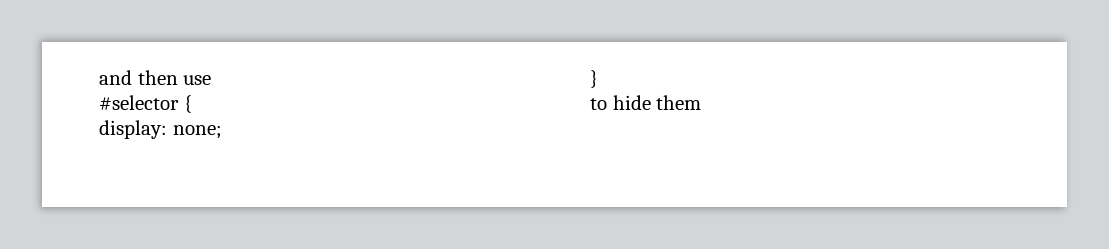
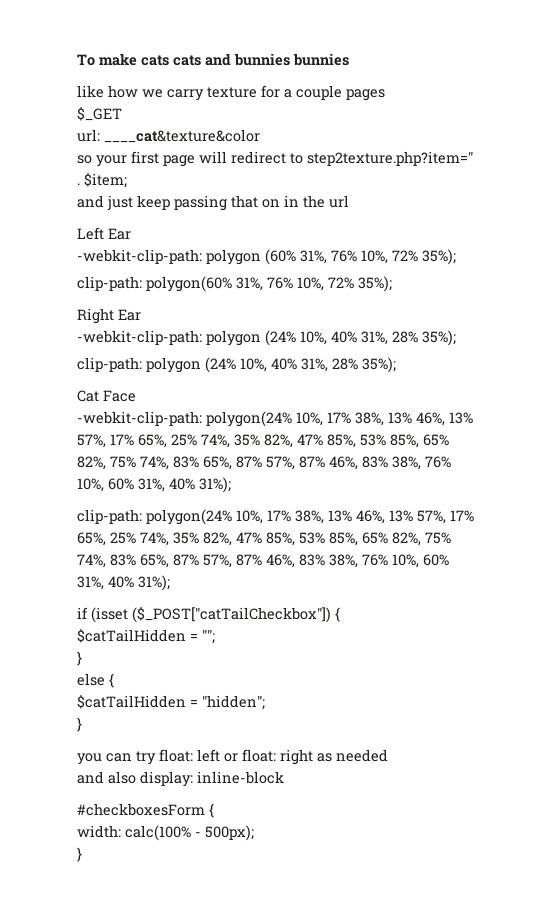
- and then use
- #selector {
- display: none;
+ To make cats cats and bunnies bunnies
+ like how we carry texture for a couple pages
+ $_GET
+ url: ____cat&texture&color
+ so your first page will redirect to step2texture.php?item=" . $item;
+ and just keep passing that on in the url
+ Left Ear
+ -webkit-clip-path: polygon (60% 31%, 76% 10%, 72% 35%);
+ clip-path: polygon(60% 31%, 76% 10%, 72% 35%);
+ Right Ear
+ -webkit-clip-path: polygon (24% 10%, 40% 31%, 28% 35%);
+ clip-path: polygon (24% 10%, 40% 31%, 28% 35%);
+ Cat Face
+ -webkit-clip-path: polygon(24% 10%, 17% 38%, 13% 46%, 13% 57%, 17% 65%, 25% 74%, 35% 82%, 47% 85%, 53% 85%, 65% 82%, 75% 74%, 83% 65%, 87% 57%, 87% 46%, 83% 38%, 76% 10%, 60% 31%, 40% 31%);
+ clip-path: polygon(24% 10%, 17% 38%, 13% 46%, 13% 57%, 17% 65%, 25% 74%, 35% 82%, 47% 85%, 53% 85%, 65% 82%, 75% 74%, 83% 65%, 87% 57%, 87% 46%, 83% 38%, 76% 10%, 60% 31%, 40% 31%);
+ if (isset ($_POST["catTailCheckbox"]) {
+ $catTailHidden = "";
  }
- to hide them
+ else {
+ $catTailHidden = "hidden";
+ }
+ you can try float: left or float: right as needed
+ and also display: inline-block
+ #checkboxesForm {
+ width: calc(100% - 500px);
+ }

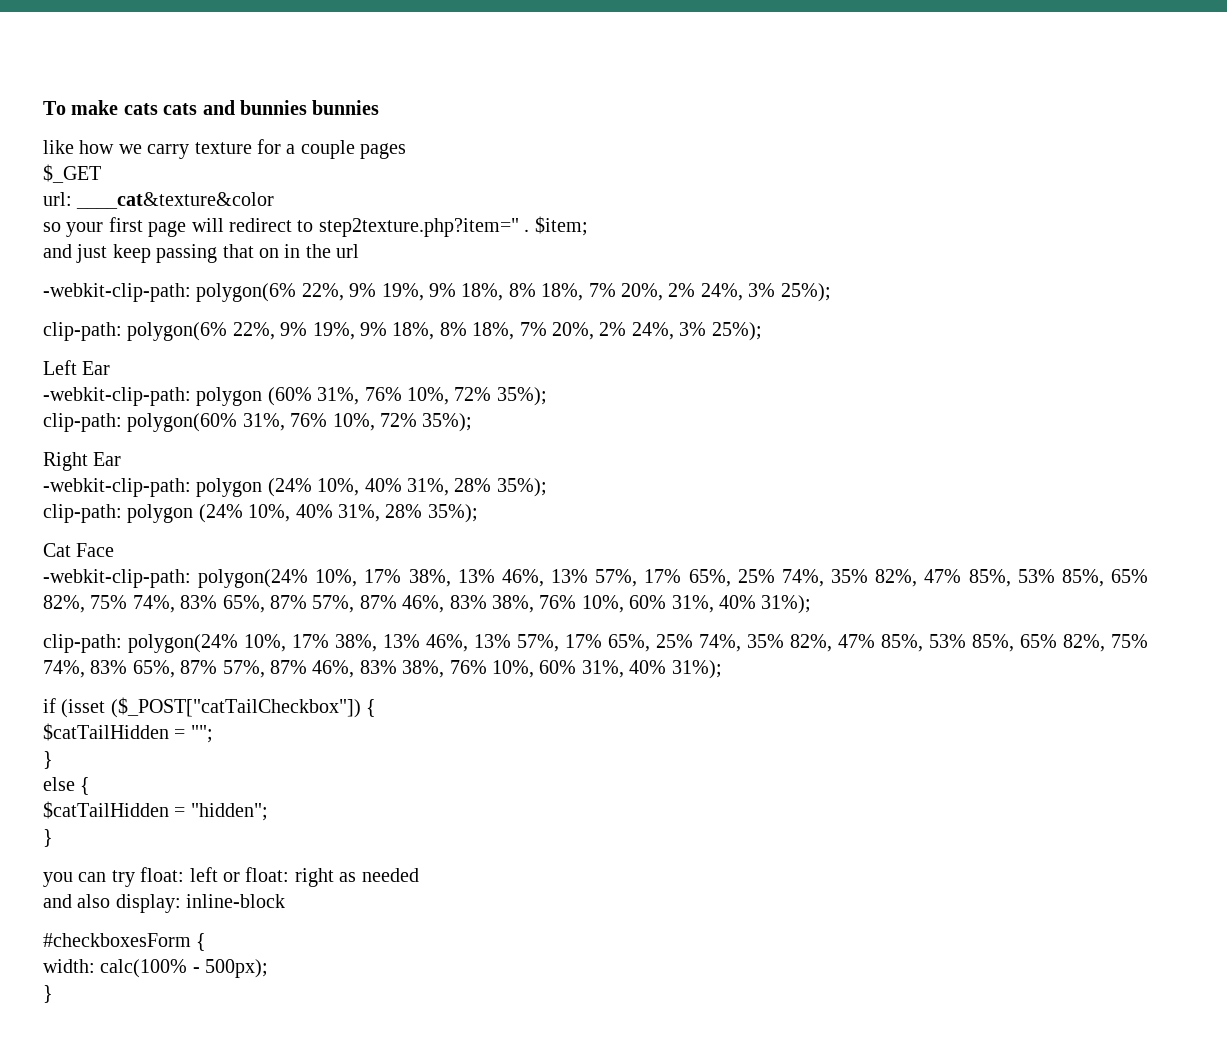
+ -webkit-clip-path: polygon(6% 22%, 9% 19%, 9% 18%, 8% 18%, 7% 20%, 2% 24%, 3% 25%);
+ clip-path: polygon(6% 22%, 9% 19%, 9% 18%, 8% 18%, 7% 20%, 2% 24%, 3% 25%);

